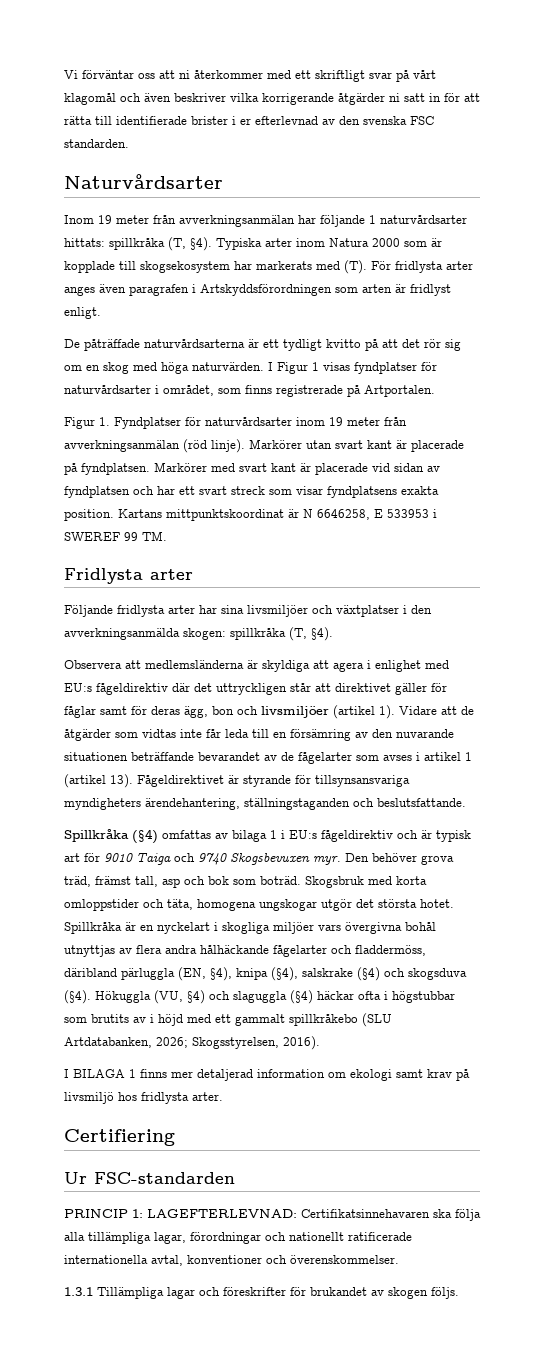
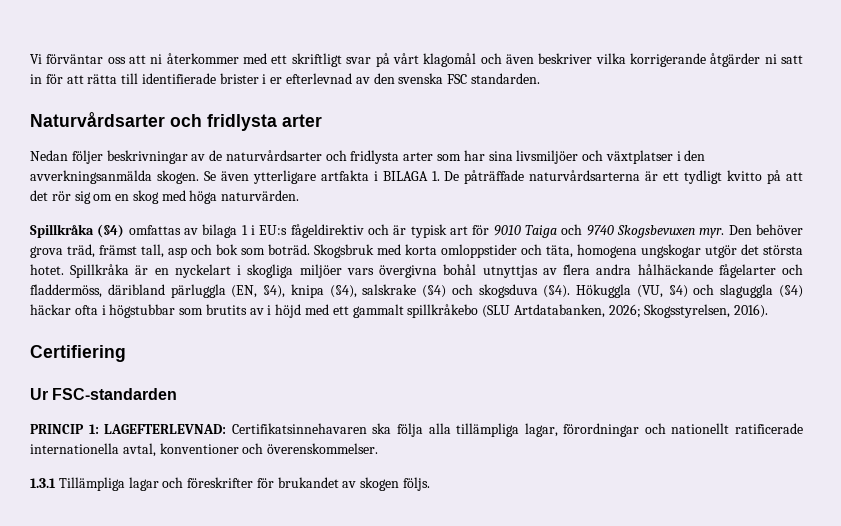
- Naturvårdsarter
- Inom 19 meter från avverkningsanmälan har följande 1 naturvårdsarter hittats: spillkråka (T, §4). Typiska arter inom Natura 2000 som är kopplade till skogsekosystem har markerats med (T). För fridlysta arter anges även paragrafen i Artskyddsförordningen som arten är fridlyst enligt.
- De påträffade naturvårdsarterna är ett tydligt kvitto på att det rör sig om en skog med höga naturvärden. I Figur 1 visas fyndplatser för naturvårdsarter i området, som finns registrerade på Artportalen.
- Figur 1. Fyndplatser för naturvårdsarter inom 19 meter från avverkningsanmälan (röd linje). Markörer utan svart kant är placerade på fyndplatsen. Markörer med svart kant är placerade vid sidan av fyndplatsen och har ett svart streck som visar fyndplatsens exakta position. Kartans mittpunktskoordinat är N 6646258, E 533953 i SWEREF 99 TM.
- Fridlysta arter
- Följande fridlysta arter har sina livsmiljöer och växtplatser i den avverkningsanmälda skogen: spillkråka (T, §4).
- Observera att medlemsländerna är skyldiga att agera i enlighet med EU:s fågeldirektiv där det uttryckligen står att direktivet gäller för fåglar samt för deras ägg, bon och livsmiljöer (artikel 1). Vidare att de åtgärder som vidtas inte får leda till en försämring av den nuvarande situationen beträffande bevarandet av de fågelarter som avses i artikel 1 (artikel 13). Fågeldirektivet är styrande för tillsynsansvariga myndigheters ärendehantering, ställningstaganden och beslutsfattande.
+ Naturvårdsarter och fridlysta arter
+ Nedan följer beskrivningar av de naturvårdsarter och fridlysta arter som har sina livsmiljöer och växtplatser i den avverkningsanmälda skogen. Se även ytterligare artfakta i BILAGA 1. De påträffade naturvårdsarterna är ett tydligt kvitto på att det rör sig om en skog med höga naturvärden.
- I BILAGA 1 finns mer detaljerad information om ekologi samt krav på livsmiljö hos fridlysta arter.

